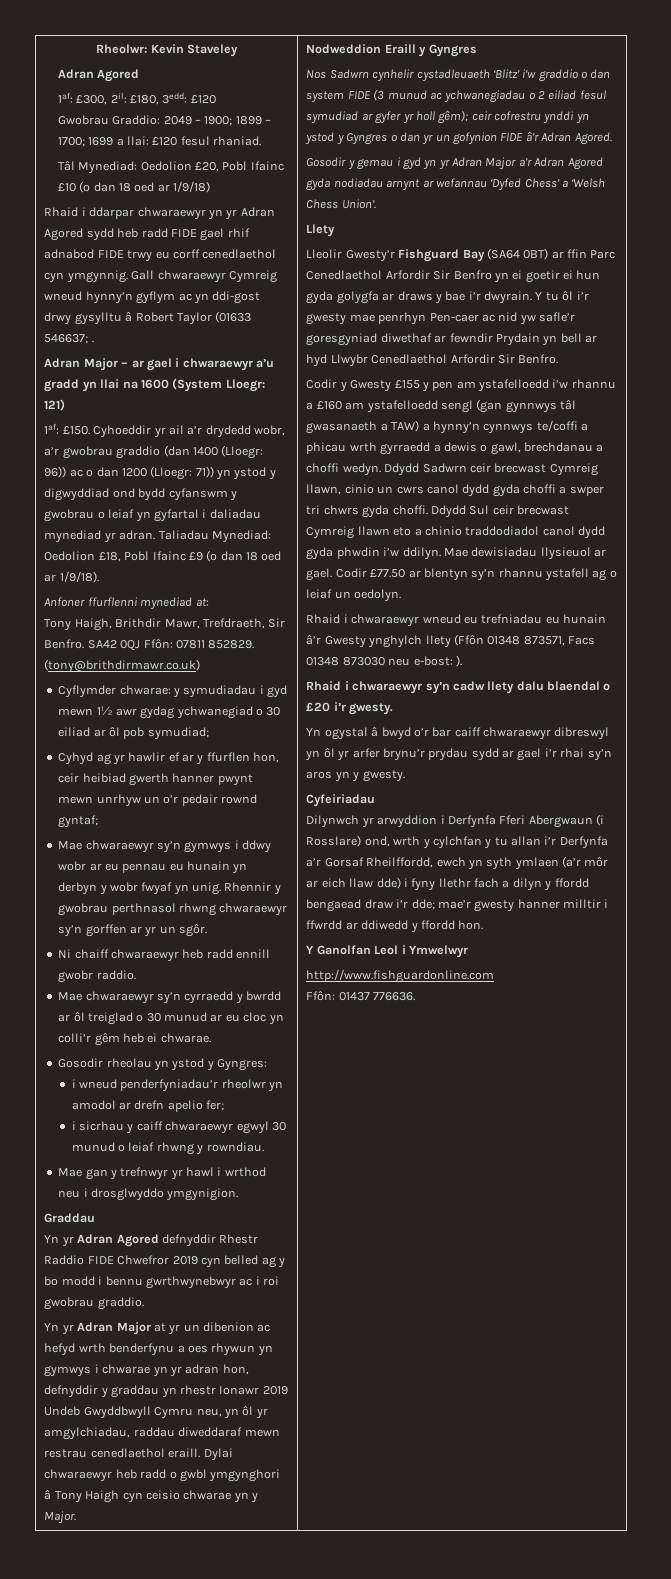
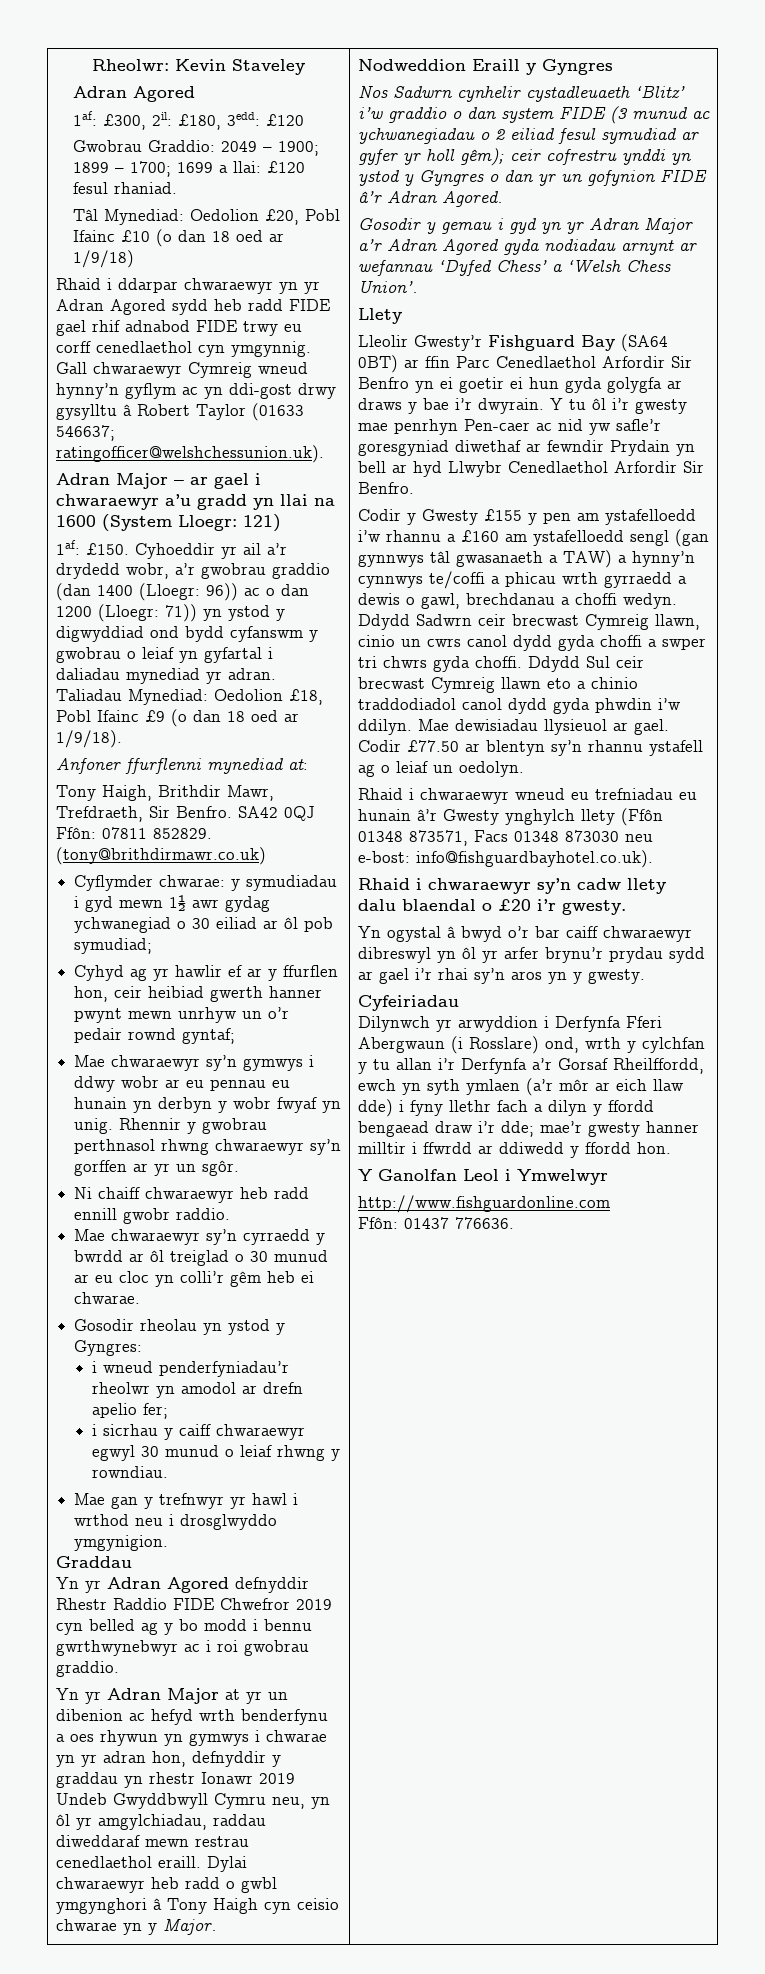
- Gall chwaraewyr Cymreig wneud hynny’n gyflym ac yn ddi-gost drwy gysylltu â Robert Taylor (01633 546637; .
+ Gall chwaraewyr Cymreig wneud hynny’n gyflym ac yn ddi-gost drwy gysylltu â Robert Taylor (01633 546637; ratingofficer@welshchessunion.uk).
- Rhaid i chwaraewyr wneud eu trefniadau eu hunain â’r Gwesty ynghylch llety (Ffôn 01348 873571, Facs 01348 873030 neu e-bost: ).
+ Rhaid i chwaraewyr wneud eu trefniadau eu hunain â’r Gwesty ynghylch llety (Ffôn 01348 873571, Facs 01348 873030 neu e-bost: info@fishguardbayhotel.co.uk).

